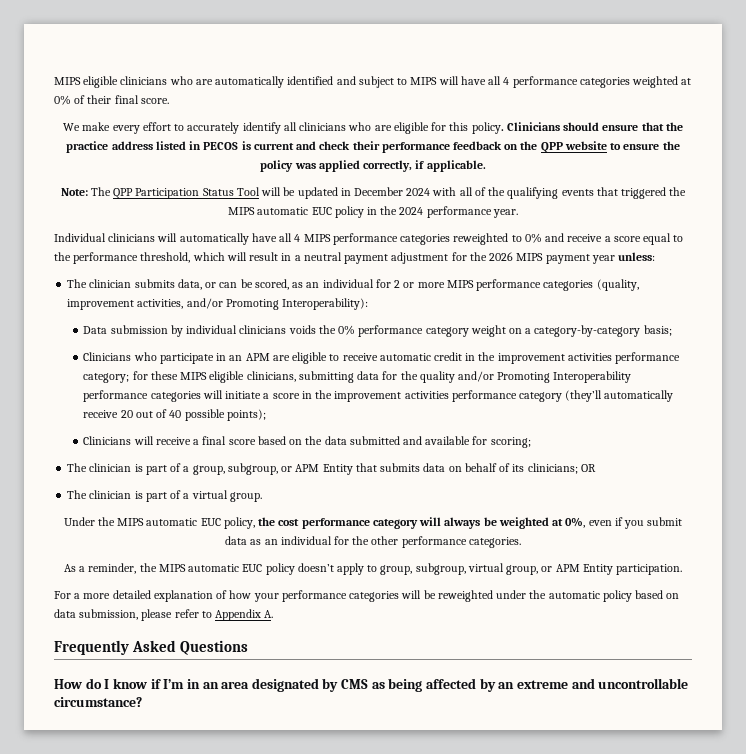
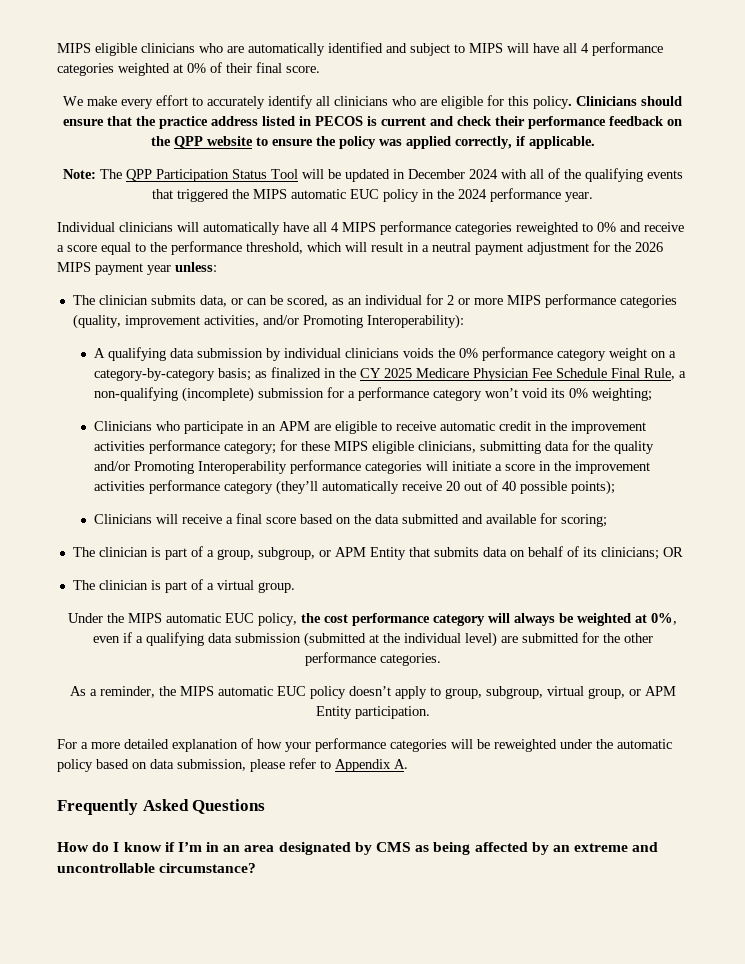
- Data submission by individual clinicians voids the 0% performance category weight on a category-by-category basis;
+ A qualifying data submission by individual clinicians voids the 0% performance category weight on a category-by-category basis; as finalized in the CY 2025 Medicare Physician Fee Schedule Final Rule, a non-qualifying (incomplete) submission for a performance category won’t void its 0% weighting;
- Under the MIPS automatic EUC policy, the cost performance category will always be weighted at 0%, even if you submit data as an individual for the other performance categories.
+ Under the MIPS automatic EUC policy, the cost performance category will always be weighted at 0%, even if a qualifying data submission (submitted at the individual level) are submitted for the other performance categories.

